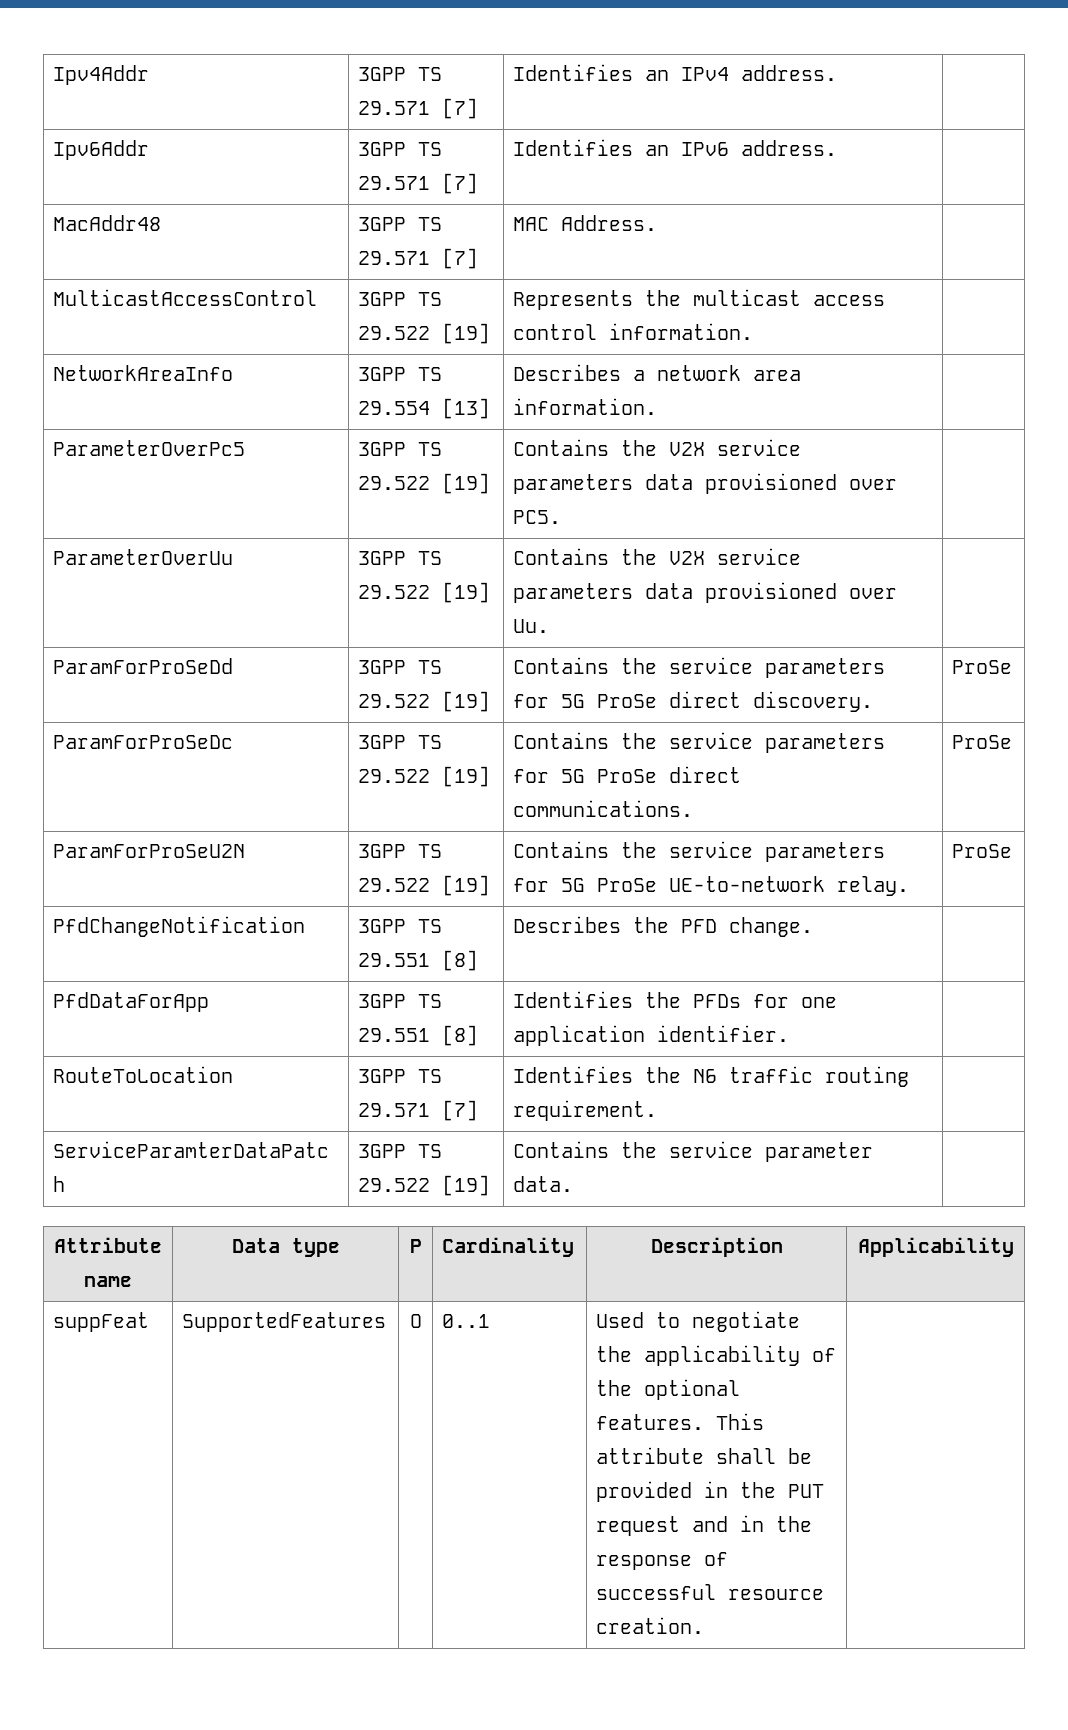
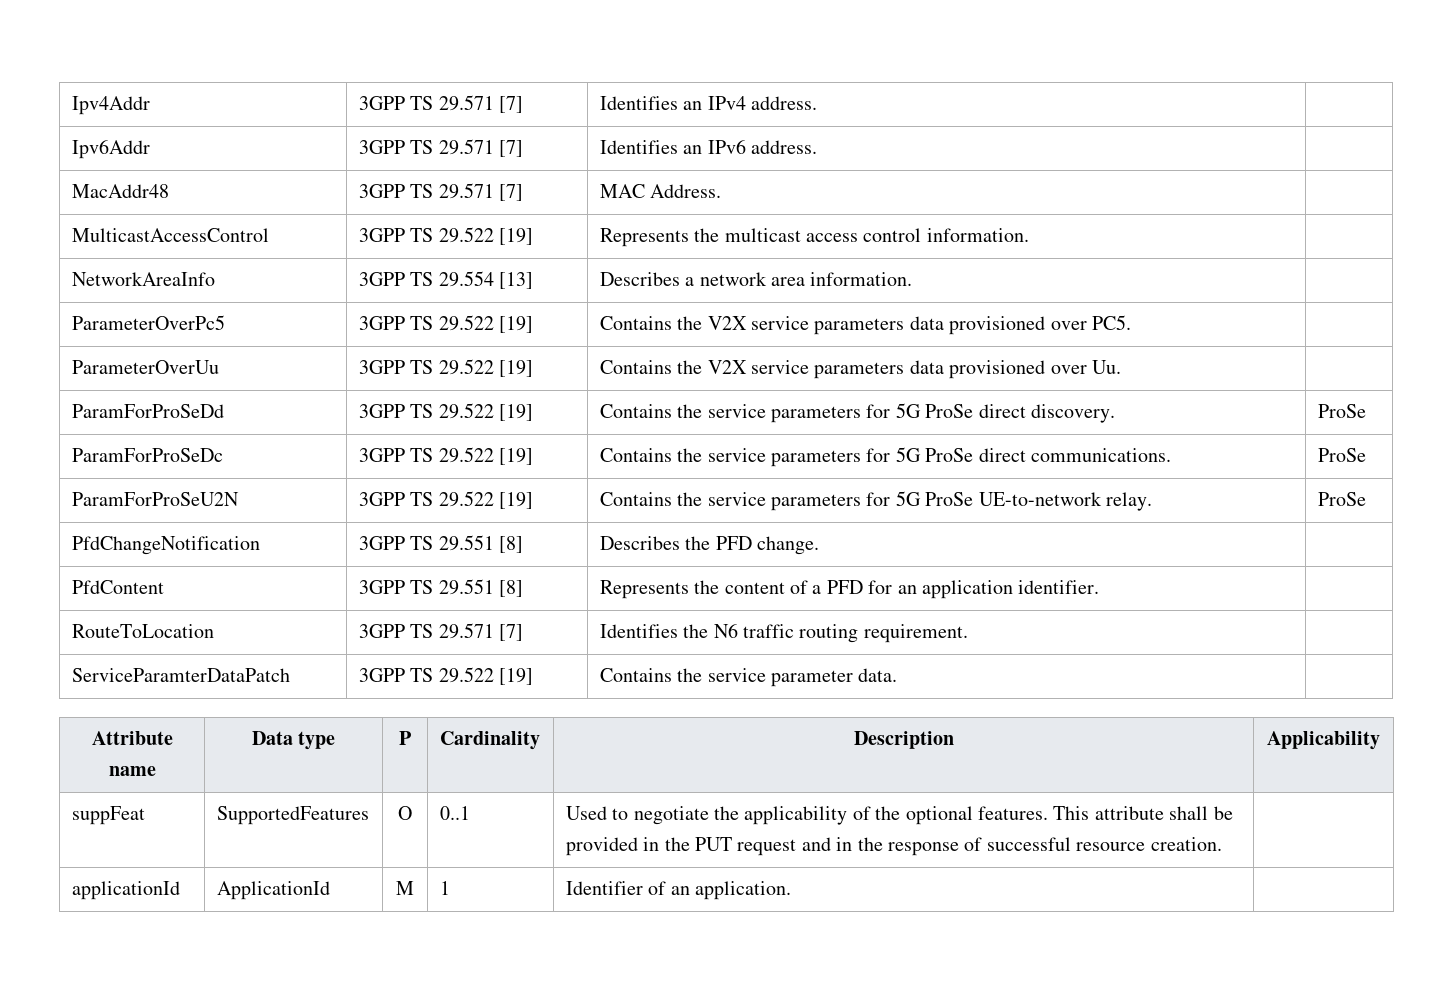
- PfdDataForApp | 3GPP TS 29.551 [8] | Identifies the PFDs for one application identifier. |
+ PfdContent | 3GPP TS 29.551 [8] | Represents the content of a PFD for an application identifier. |
+ applicationId | ApplicationId | M | 1 | Identifier of an application. |

